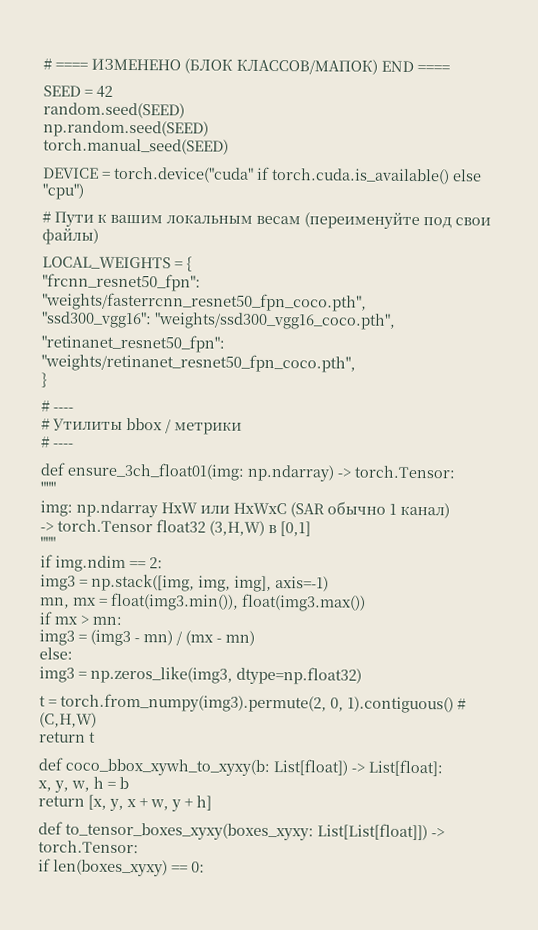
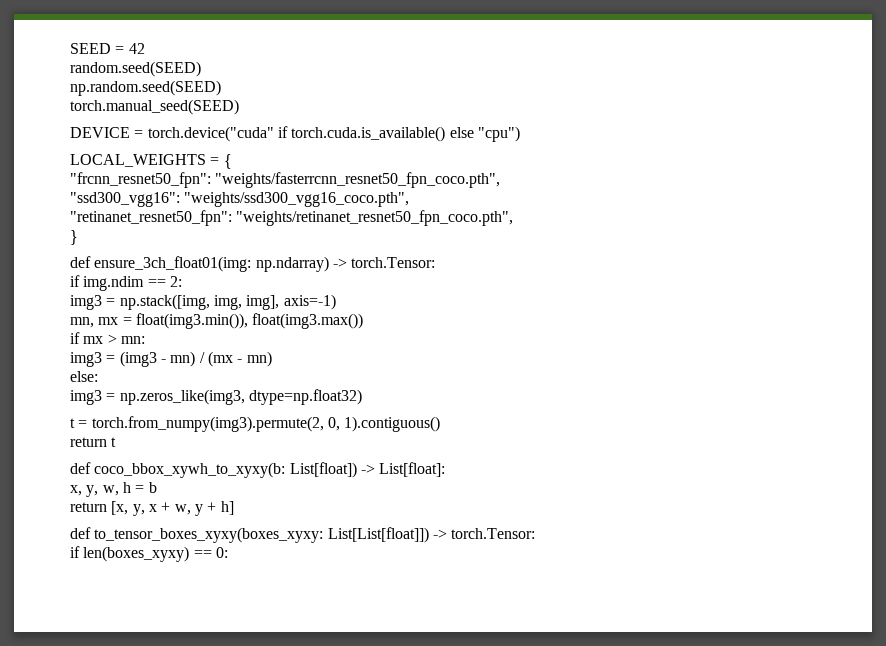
- # ==== ИЗМЕНЕНО (БЛОК КЛАССОВ/МАПОК) END ====
- # Пути к вашим локальным весам (переименуйте под свои файлы)
  }
- # ----
- # Утилиты bbox / метрики
- # ----
  def ensure_3ch_float01(img: np.ndarray) -> torch.Tensor:
- """
- img: np.ndarray HxW или HxWxC (SAR обычно 1 канал)
- -> torch.Tensor float32 (3,H,W) в [0,1]
- """
- t = torch.from_numpy(img3).permute(2, 0, 1).contiguous() # (C,H,W)
+ t = torch.from_numpy(img3).permute(2, 0, 1).contiguous()

